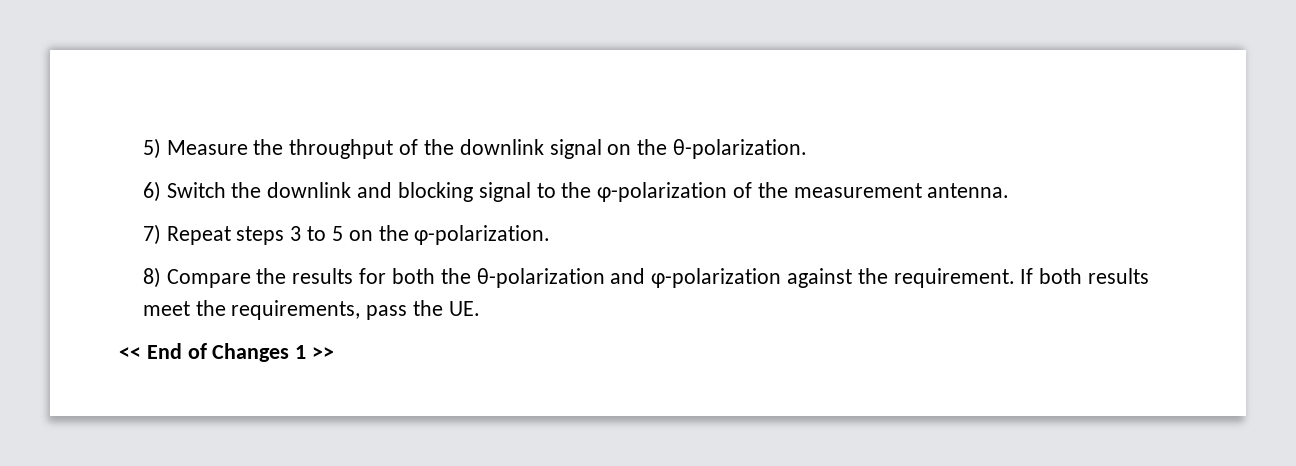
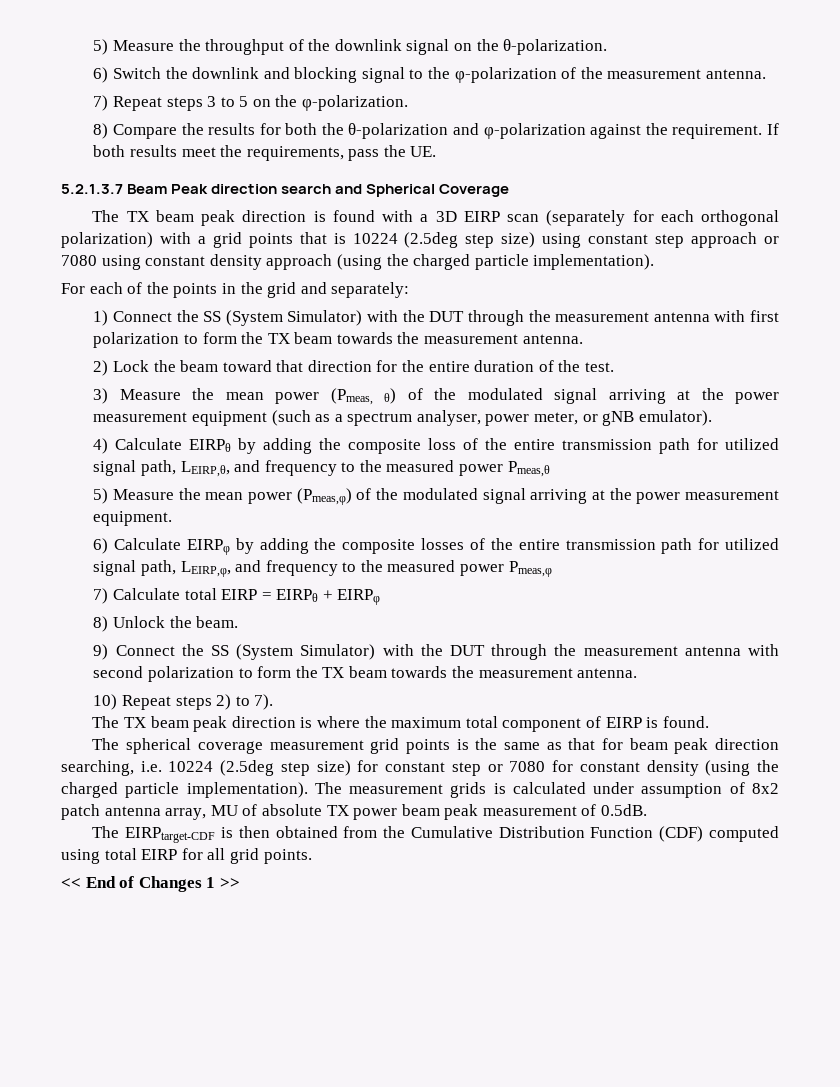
+ 5.2.1.3.7 Beam Peak direction search and Spherical Coverage
+ The TX beam peak direction is found with a 3D EIRP scan (separately for each orthogonal polarization) with a grid points that is 10224 (2.5deg step size) using constant step approach or 7080 using constant density approach (using the charged particle implementation).
+ For each of the points in the grid and separately:
+ 1) Connect the SS (System Simulator) with the DUT through the measurement antenna with first polarization to form the TX beam towards the measurement antenna.
+ 2) Lock the beam toward that direction for the entire duration of the test.
+ 3) Measure the mean power (Pmeas, θ) of the modulated signal arriving at the power measurement equipment (such as a spectrum analyser, power meter, or gNB emulator).
+ 4) Calculate EIRPθ by adding the composite loss of the entire transmission path for utilized signal path, LEIRP,θ, and frequency to the measured power Pmeas,θ
+ 5) Measure the mean power (Pmeas,φ) of the modulated signal arriving at the power measurement equipment.
+ 6) Calculate EIRPφ by adding the composite losses of the entire transmission path for utilized signal path, LEIRP,φ, and frequency to the measured power Pmeas,φ
+ 7) Calculate total EIRP = EIRPθ + EIRPφ
+ 8) Unlock the beam.
+ 9) Connect the SS (System Simulator) with the DUT through the measurement antenna with second polarization to form the TX beam towards the measurement antenna.
+ 10) Repeat steps 2) to 7).
+ The TX beam peak direction is where the maximum total component of EIRP is found.
+ The spherical coverage measurement grid points is the same as that for beam peak direction searching, i.e. 10224 (2.5deg step size) for constant step or 7080 for constant density (using the charged particle implementation). The measurement grids is calculated under assumption of 8x2 patch antenna array, MU of absolute TX power beam peak measurement of 0.5dB.
+ The EIRPtarget-CDF is then obtained from the Cumulative Distribution Function (CDF) computed using total EIRP for all grid points.

